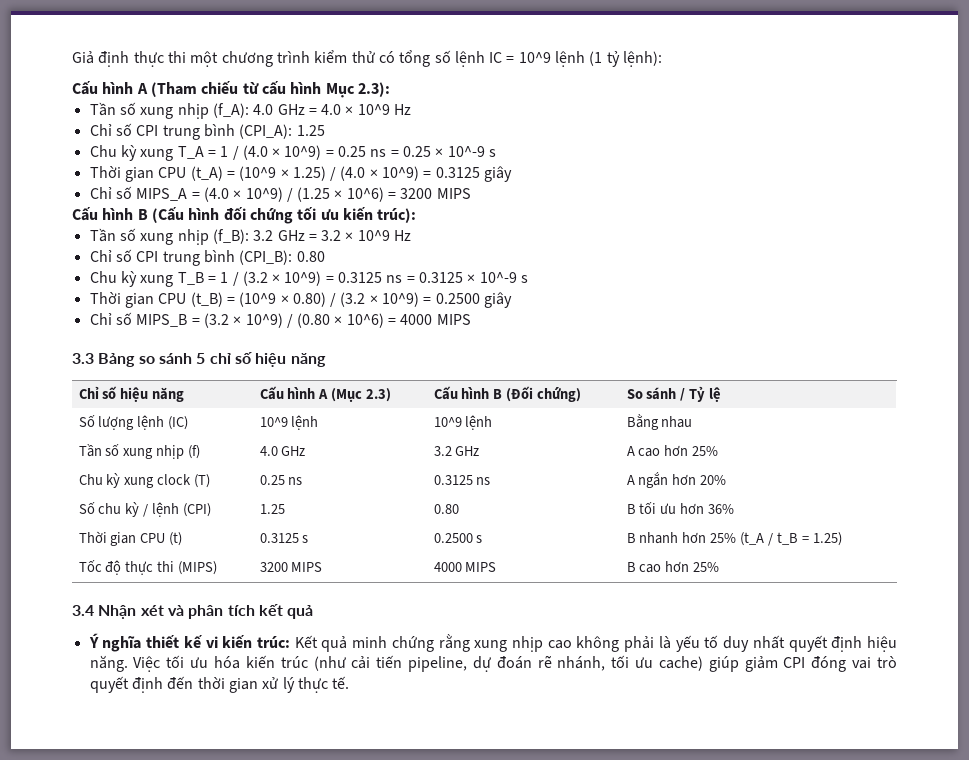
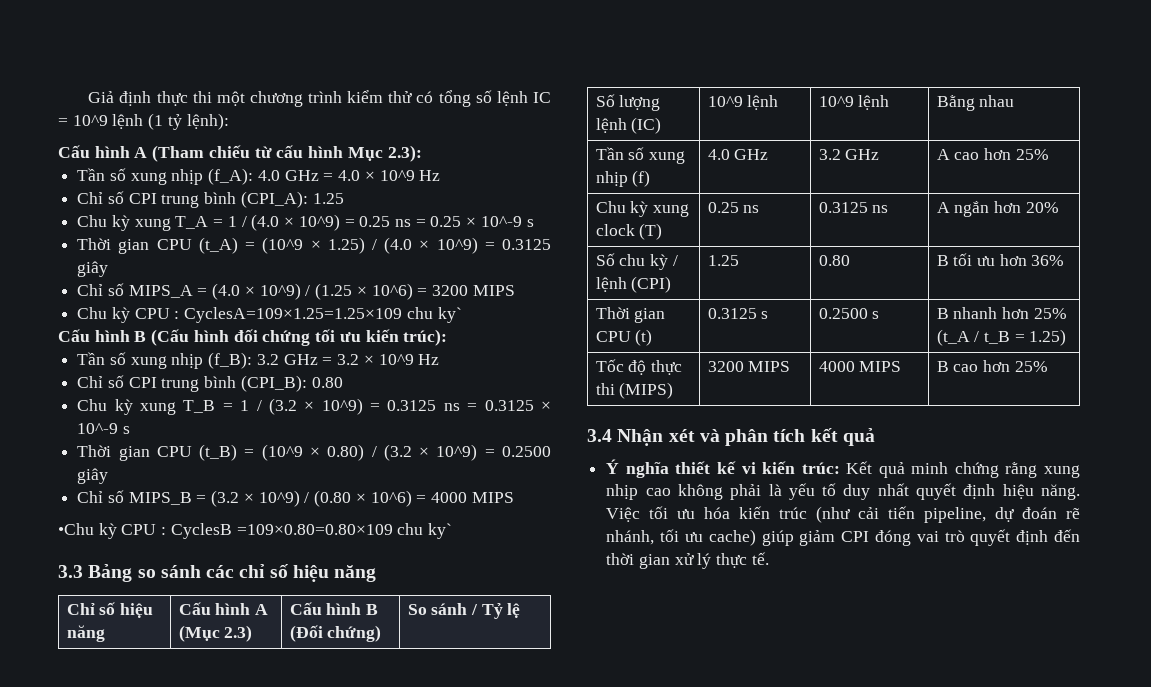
+ Chu kỳ CPU : CyclesA=109×1.25=1.25×109 chu kyˋ
+ •Chu kỳ CPU : CyclesB =109×0.80=0.80×109 chu kyˋ
- 3.3 Bảng so sánh 5 chỉ số hiệu năng
+ 3.3 Bảng so sánh các chỉ số hiệu năng

